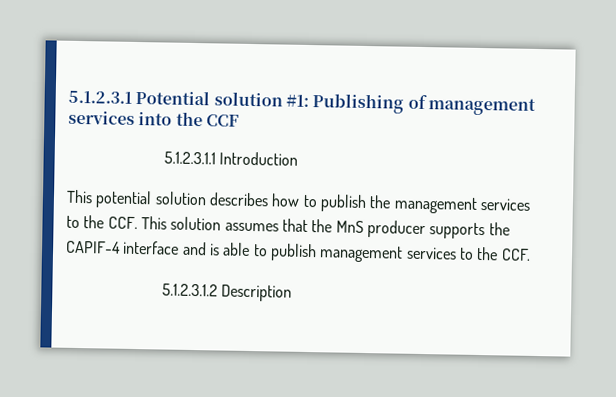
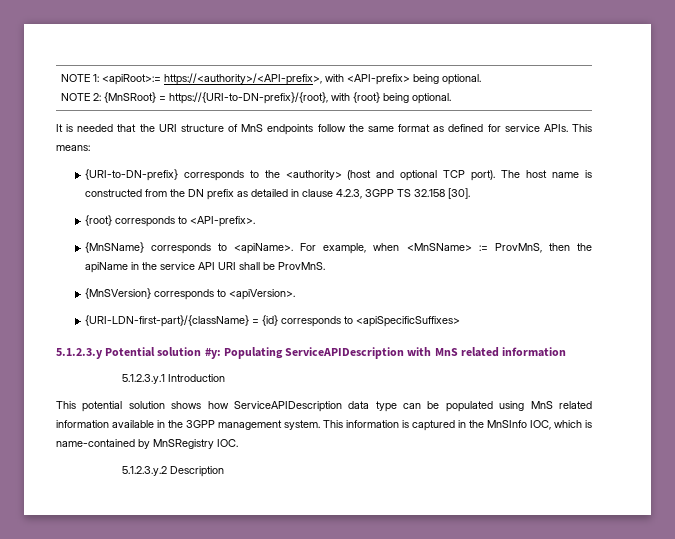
- 5.1.2.3.1 Potential solution #1: Publishing of management services into the CCF
- 5.1.2.3.1.1 Introduction
- This potential solution describes how to publish the management services to the CCF. This solution assumes that the MnS producer supports the CAPIF-4 interface and is able to publish management services to the CCF.
- 5.1.2.3.1.2 Description
+ NOTE 1: <apiRoot>:= https://<authority>/<API-prefix>, with <API-prefix> being optional.
+ NOTE 2: {MnSRoot} = https://{URI-to-DN-prefix}/{root}, with {root} being optional.
+ It is needed that the URI structure of MnS endpoints follow the same format as defined for service APIs. This means:
+ {URI-to-DN-prefix} corresponds to the <authority> (host and optional TCP port). The host name is constructed from the DN prefix as detailed in clause 4.2.3, 3GPP TS 32.158 [30].
+ {root} corresponds to <API-prefix>.
+ {MnSName} corresponds to <apiName>. For example, when <MnSName> := ProvMnS, then the apiName in the service API URI shall be ProvMnS.
+ {MnSVersion} corresponds to <apiVersion>.
+ {URI-LDN-first-part}/{className} = {id} corresponds to <apiSpecificSuffixes>
+ 5.1.2.3.y Potential solution #y: Populating ServiceAPIDescription with MnS related information
+ 5.1.2.3.y.1 Introduction
+ This potential solution shows how ServiceAPIDescription data type can be populated using MnS related information available in the 3GPP management system. This information is captured in the MnSInfo IOC, which is name-contained by MnSRegistry IOC.
+ 5.1.2.3.y.2 Description

